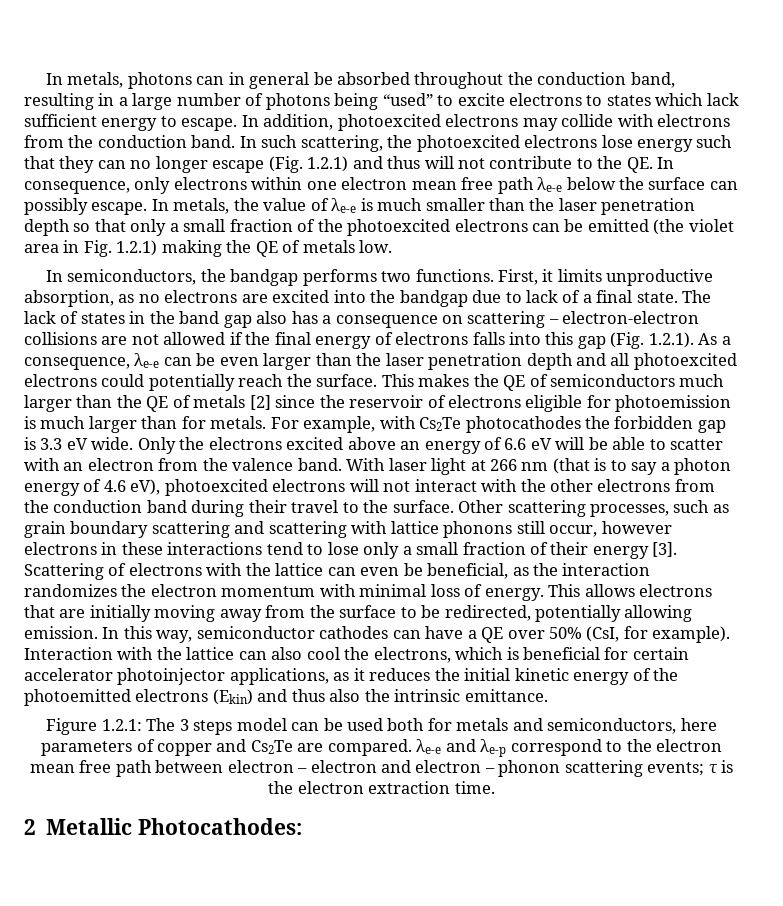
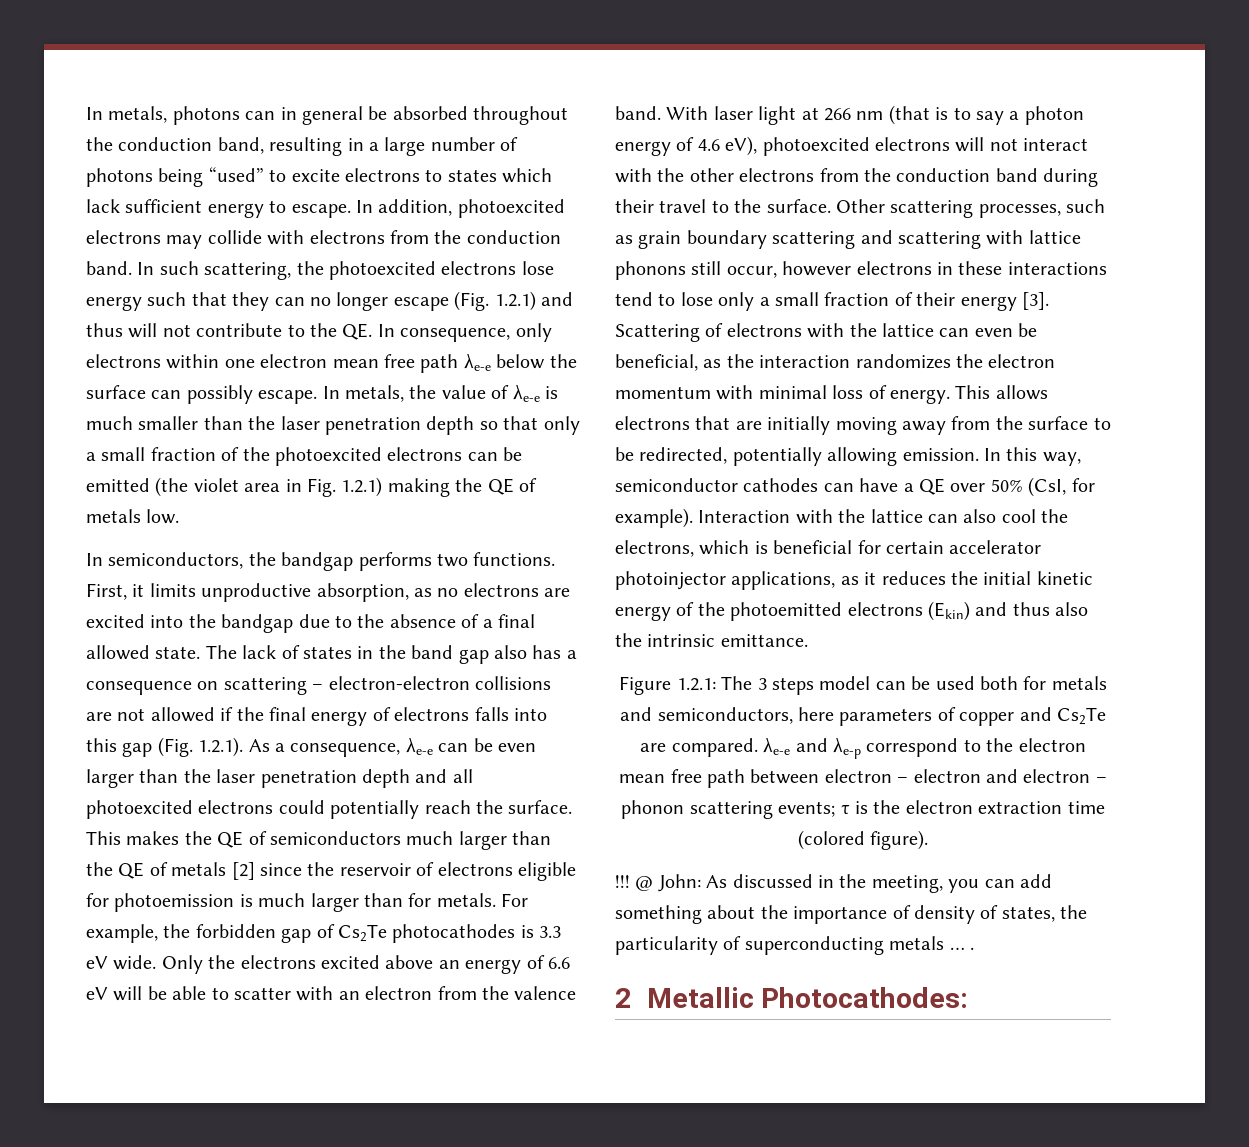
- First, it limits unproductive absorption, as no electrons are excited into the bandgap due to lack of a final state.
+ First, it limits unproductive absorption, as no electrons are excited into the bandgap due to the absence of a final allowed state.
- For example, with Cs2Te photocathodes the forbidden gap is 3.3 eV wide.
+ For example, the forbidden gap of Cs2Te photocathodes is 3.3 eV wide.
- Figure 1.2.1: The 3 steps model can be used both for metals and semiconductors, here parameters of copper and Cs2Te are compared. λe-e and λe-p correspond to the electron mean free path between electron – electron and electron – phonon scattering events; τ is the electron extraction time.
+ Figure 1.2.1: The 3 steps model can be used both for metals and semiconductors, here parameters of copper and Cs2Te are compared. λe-e and λe-p correspond to the electron mean free path between electron – electron and electron – phonon scattering events; τ is the electron extraction time (colored figure).
+ !!! @ John: As discussed in the meeting, you can add something about the importance of density of states, the particularity of superconducting metals … .

